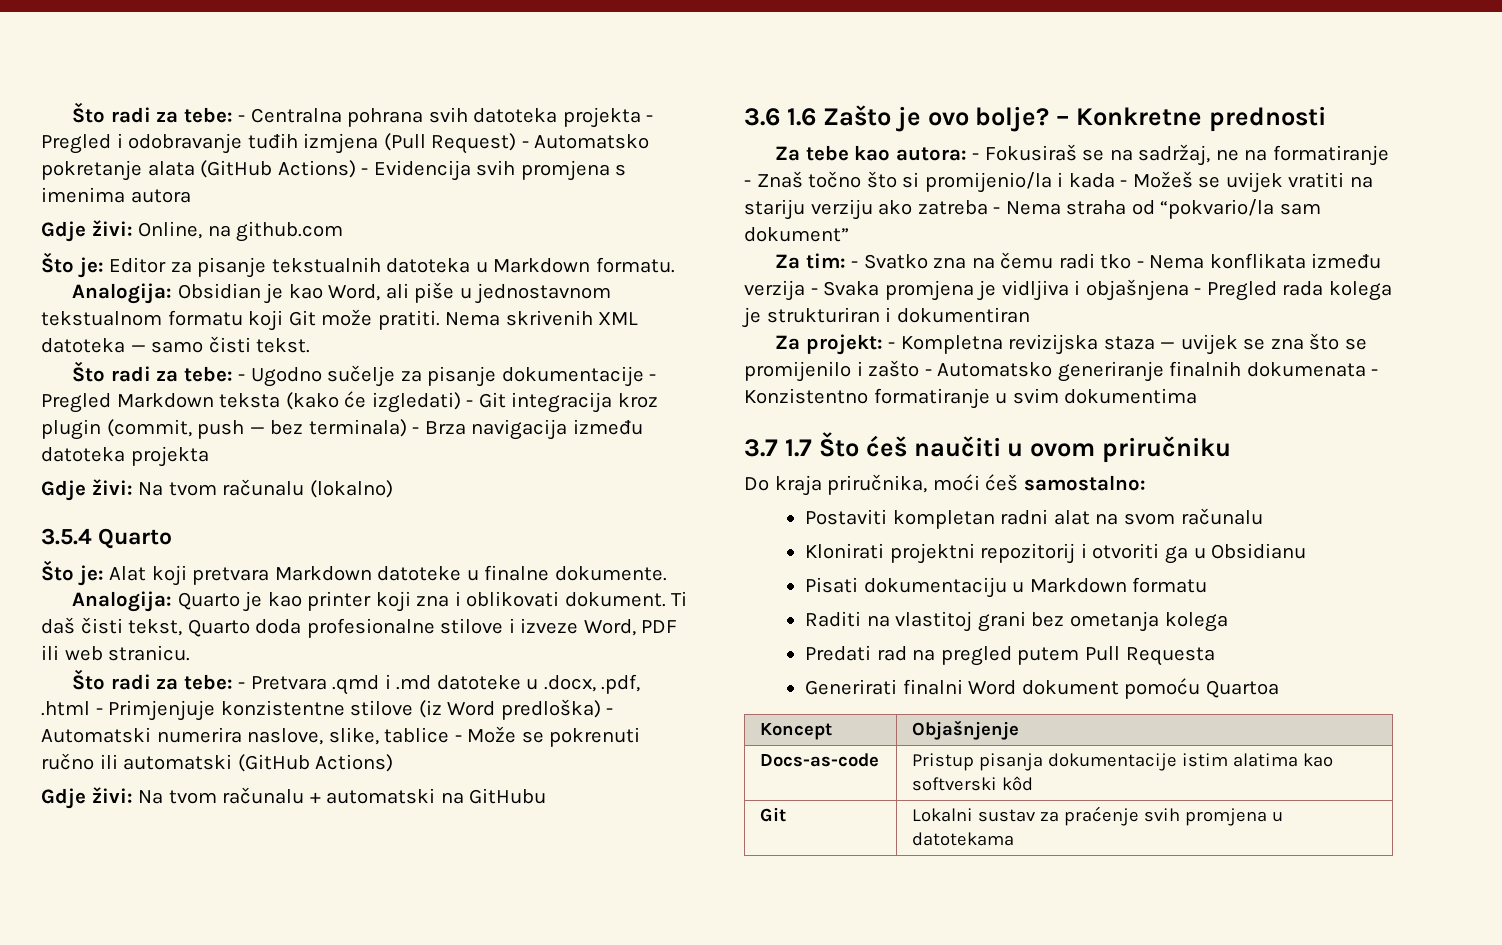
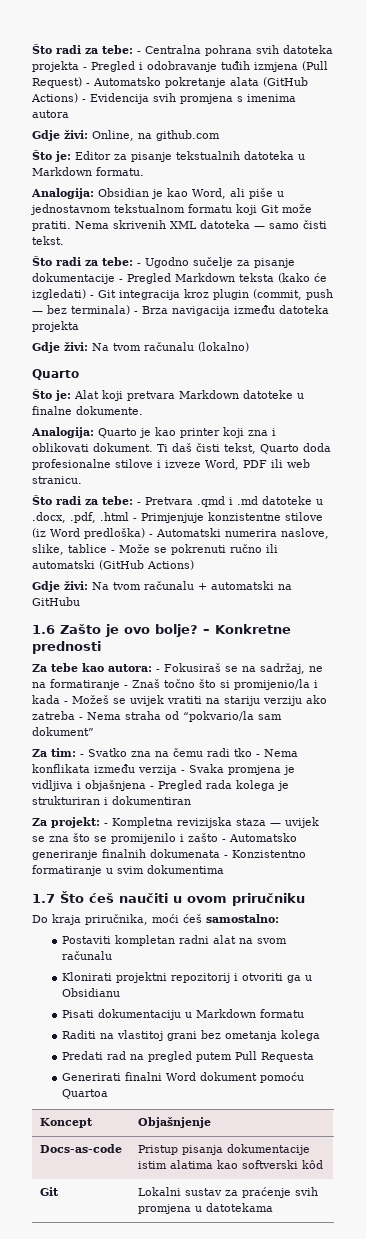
  Gdje živi: Na tvom računalu (lokalno)
- 3.5.4 Quarto
+ Quarto
- 3.6 1.6 Zašto je ovo bolje?
+ 1.6 Zašto je ovo bolje?
- 3.7 1.7 Što ćeš naučiti u ovom priručniku
+ 1.7 Što ćeš naučiti u ovom priručniku

